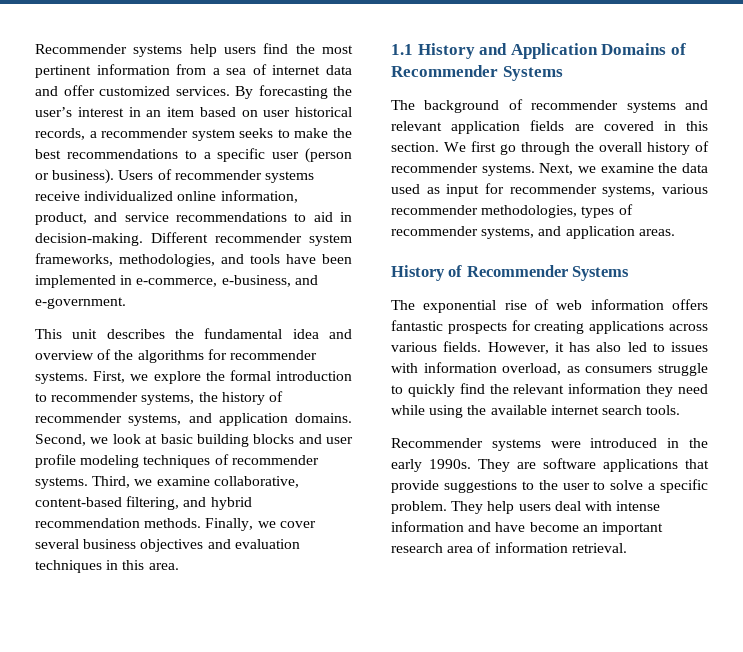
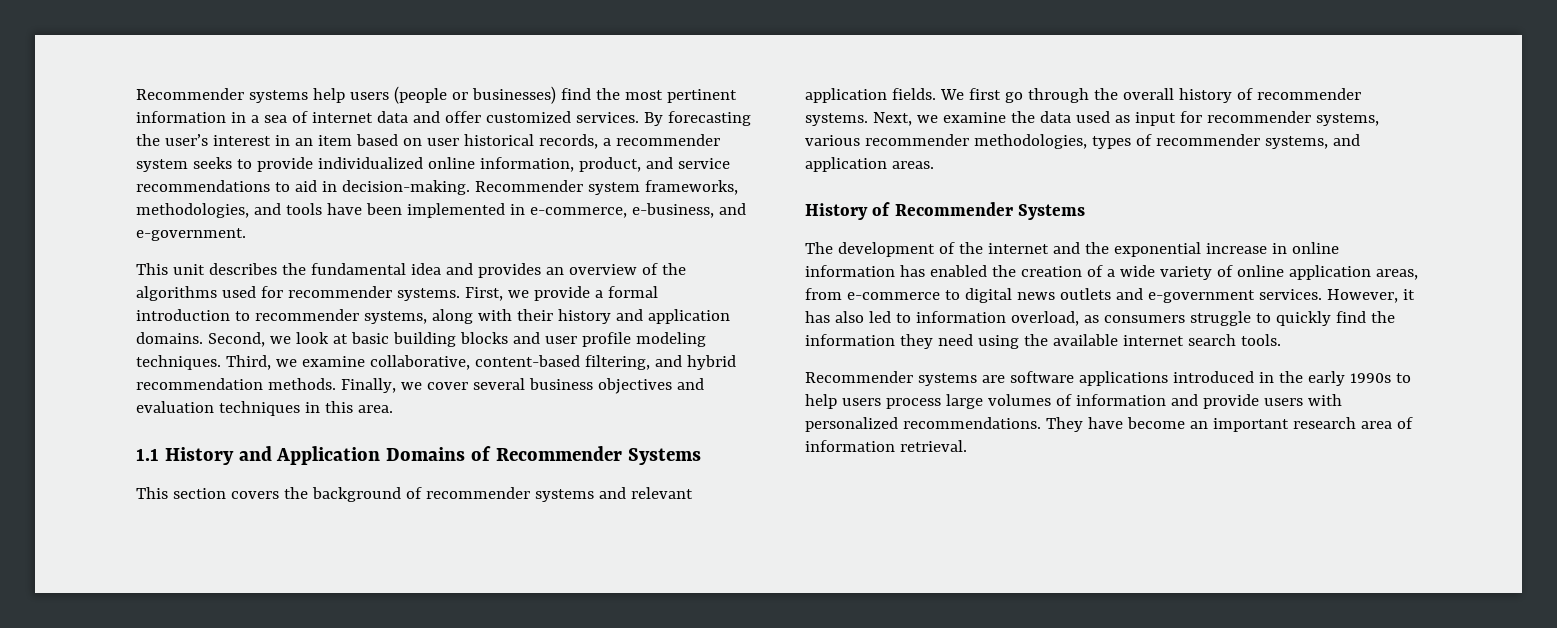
- Recommender systems help users find the most pertinent information from a sea of internet data and offer customized services.
+ Recommender systems help users (people or businesses) find the most pertinent information in a sea of internet data and offer customized services.
- By forecasting the user’s interest in an item based on user historical records, a recommender system seeks to make the best recommendations to a specific user (person or business). Users of recommender systems receive individualized online information, product, and service recommendations to aid in decision-making.
+ By forecasting the user’s interest in an item based on user historical records, a recommender system seeks to provide individualized online information, product, and service recommendations to aid in decision-making.
- Different recommender system frameworks, methodologies, and tools have been implemented in e-commerce, e-business, and e-government.
+ Recommender system frameworks, methodologies, and tools have been implemented in e-commerce, e-business, and e-government.
- This unit describes the fundamental idea and overview of the algorithms for recommender systems.
+ This unit describes the fundamental idea and provides an overview of the algorithms used for recommender systems.
- First, we explore the formal introduction to recommender systems, the history of recommender systems, and application domains.
+ First, we provide a formal introduction to recommender systems, along with their history and application domains.
- Second, we look at basic building blocks and user profile modeling techniques of recommender systems.
+ Second, we look at basic building blocks and user profile modeling techniques.
- The background of recommender systems and relevant application fields are covered in this section.
+ This section covers the background of recommender systems and relevant application fields.
- The exponential rise of web information offers fantastic prospects for creating applications across various fields.
+ The development of the internet and the exponential increase in online information has enabled the creation of a wide variety of online application areas, from e-commerce to digital news outlets and e-government services.
- However, it has also led to issues with information overload, as consumers struggle to quickly find the relevant information they need while using the available internet search tools.
+ However, it has also led to information overload, as consumers struggle to quickly find the information they need using the available internet search tools.
- Recommender systems were introduced in the early 1990s. They are software applications that provide suggestions to the user to solve a specific problem. They help users deal with intense information and have become an important research area of information retrieval.
+ Recommender systems are software applications introduced in the early 1990s to help users process large volumes of information and provide users with personalized recommendations. They have become an important research area of information retrieval.

